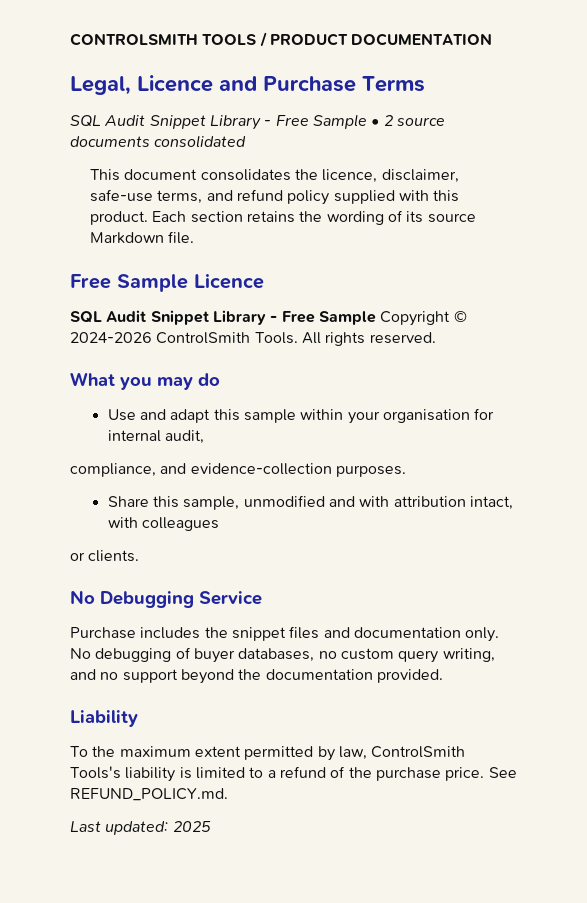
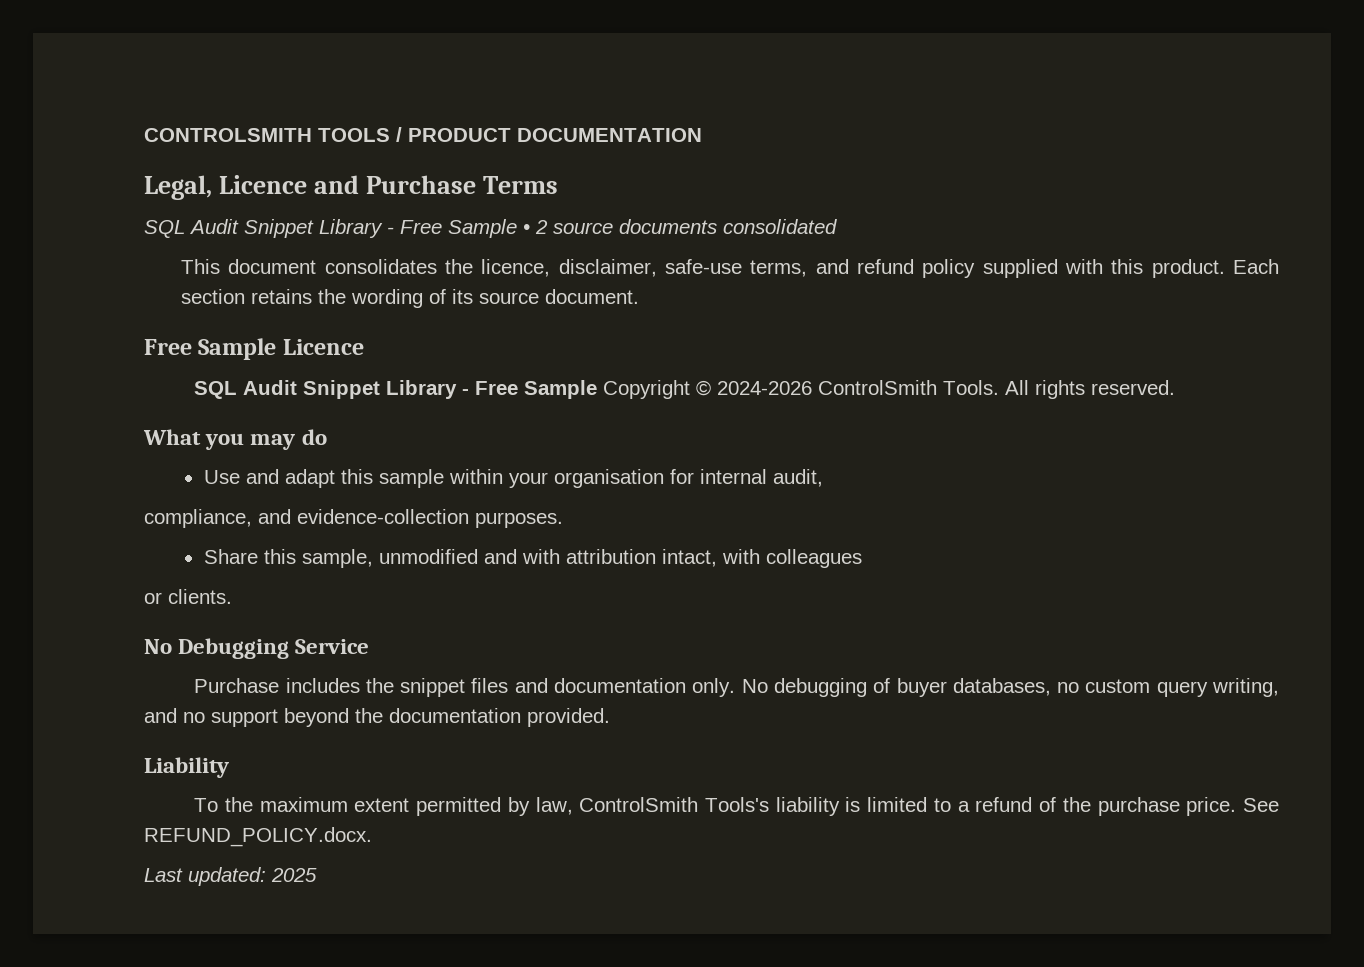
- Each section retains the wording of its source Markdown file.
+ Each section retains the wording of its source document.
- See REFUND_POLICY.md.
+ See REFUND_POLICY.docx.

